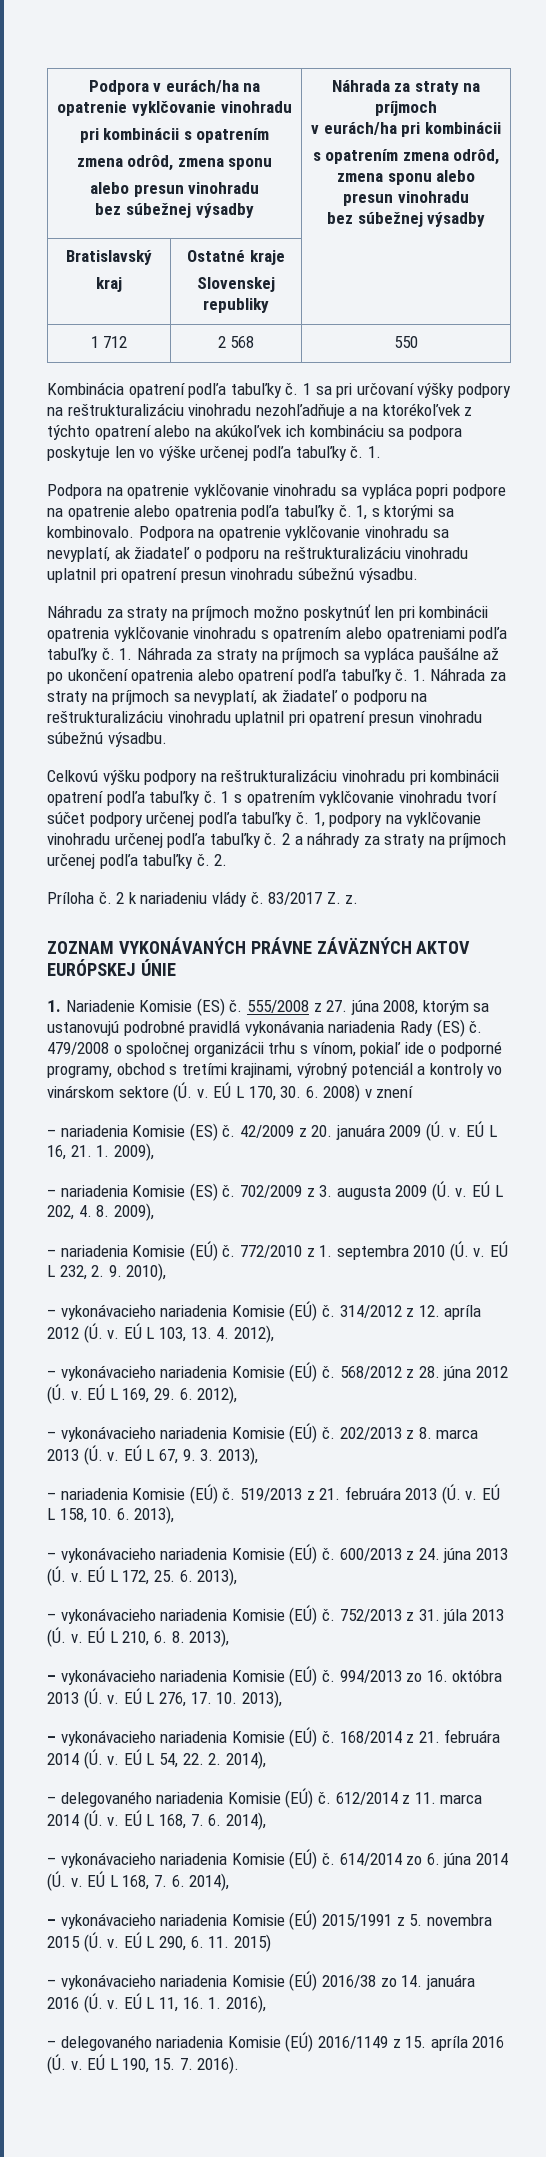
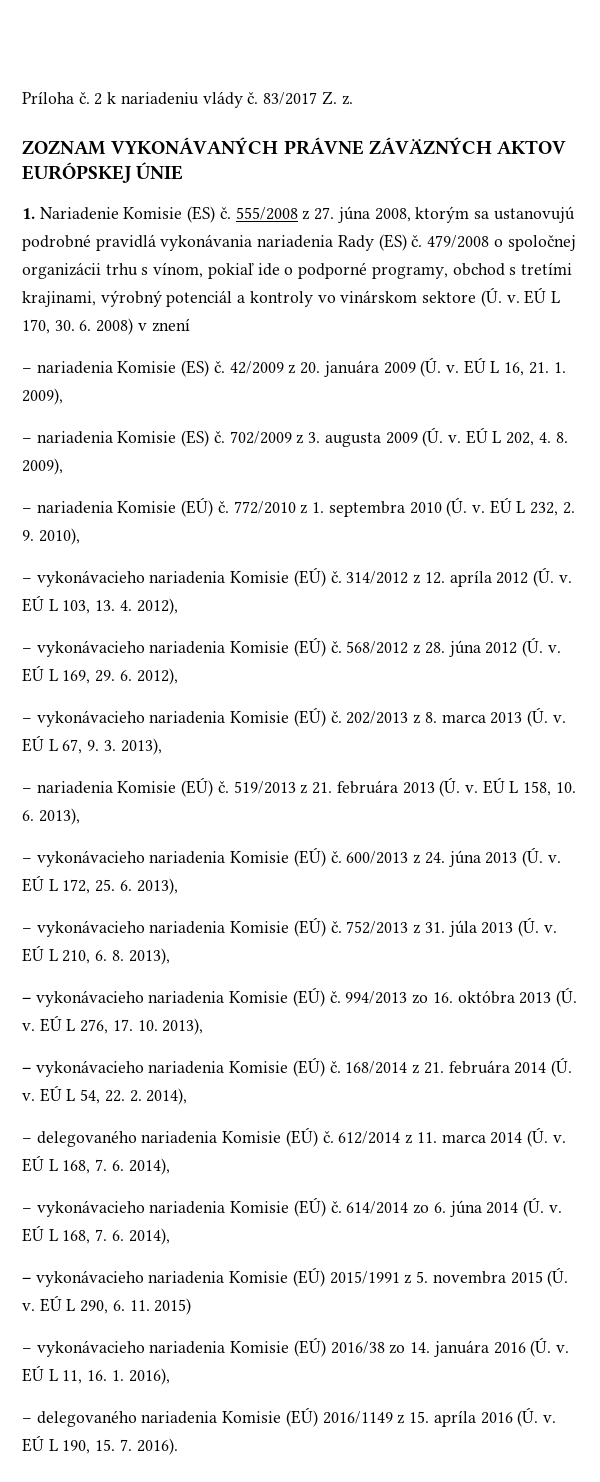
- Podpora v eurách/ha na opatrenie vyklčovanie vinohradu
- pri kombinácii s opatrením
- zmena odrôd, zmena sponu
- alebo presun vinohradu
- bez súbežnej výsadby | Náhrada za straty na príjmoch
- v eurách/ha pri kombinácii
- s opatrením zmena odrôd, zmena sponu alebo presun vinohradu
- bez súbežnej výsadby
- Bratislavský
- kraj | Ostatné kraje
- Slovenskej republiky |
- 1 712 | 2 568 | 550
- Kombinácia opatrení podľa tabuľky č. 1 sa pri určovaní výšky podpory na reštrukturalizáciu vinohradu nezohľadňuje a na ktorékoľvek z týchto opatrení alebo na akúkoľvek ich kombináciu sa podpora poskytuje len vo výške určenej podľa tabuľky č. 1.
- Podpora na opatrenie vyklčovanie vinohradu sa vypláca popri podpore na opatrenie alebo opatrenia podľa tabuľky č. 1, s ktorými sa kombinovalo. Podpora na opatrenie vyklčovanie vinohradu sa nevyplatí, ak žiadateľ o podporu na reštrukturalizáciu vinohradu uplatnil pri opatrení presun vinohradu súbežnú výsadbu.
- Náhradu za straty na príjmoch možno poskytnúť len pri kombinácii opatrenia vyklčovanie vinohradu s opatrením alebo opatreniami podľa tabuľky č. 1. Náhrada za straty na príjmoch sa vypláca paušálne až po ukončení opatrenia alebo opatrení podľa tabuľky č. 1. Náhrada za straty na príjmoch sa nevyplatí, ak žiadateľ o podporu na reštrukturalizáciu vinohradu uplatnil pri opatrení presun vinohradu súbežnú výsadbu.
- Celkovú výšku podpory na reštrukturalizáciu vinohradu pri kombinácii opatrení podľa tabuľky č. 1 s opatrením vyklčovanie vinohradu tvorí súčet podpory určenej podľa tabuľky č. 1, podpory na vyklčovanie vinohradu určenej podľa tabuľky č. 2 a náhrady za straty na príjmoch určenej podľa tabuľky č. 2.

